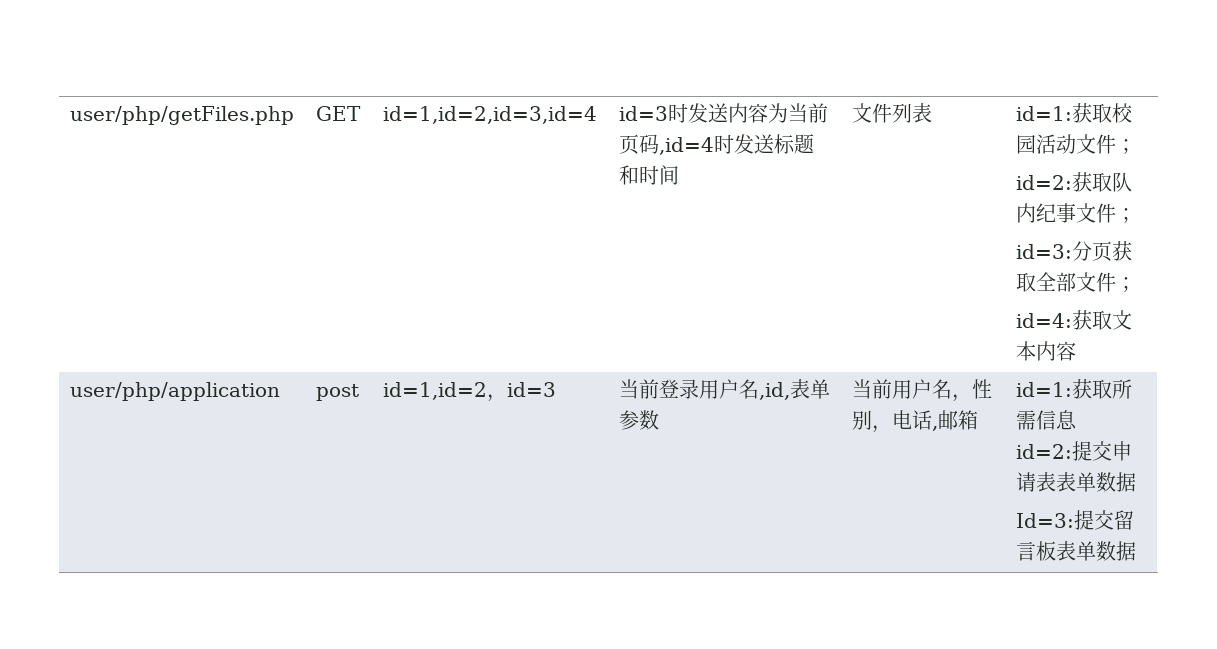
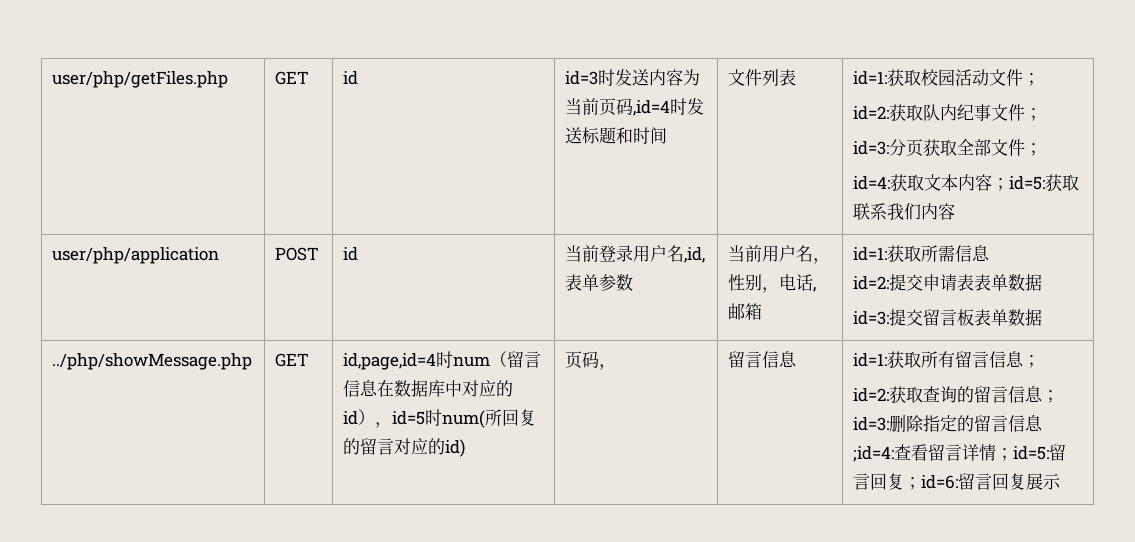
- GET | id=1,id=2,id=3,id=4
+ GET | id
- id=4:获取文本内容
- user/php/application | post | id=1,id=2，id=3 | 当前登录用户名,id,表单参数 | 当前用户名，性别，电话,邮箱 | id=1:获取所需信息
+ id=4:获取文本内容；id=5:获取联系我们内容
+ user/php/application | POST | id | 当前登录用户名,id,表单参数 | 当前用户名，性别，电话,邮箱 | id=1:获取所需信息
  id=2:提交申请表表单数据
- Id=3:提交留言板表单数据
+ id=3:提交留言板表单数据
+ ../php/showMessage.php | GET | id,page,id=4时num（留言信息在数据库中对应的id），id=5时num(所回复的留言对应的id) | 页码， | 留言信息 | id=1:获取所有留言信息；
+ id=2:获取查询的留言信息；id=3:删除指定的留言信息;id=4:查看留言详情；id=5:留言回复；id=6:留言回复展示

